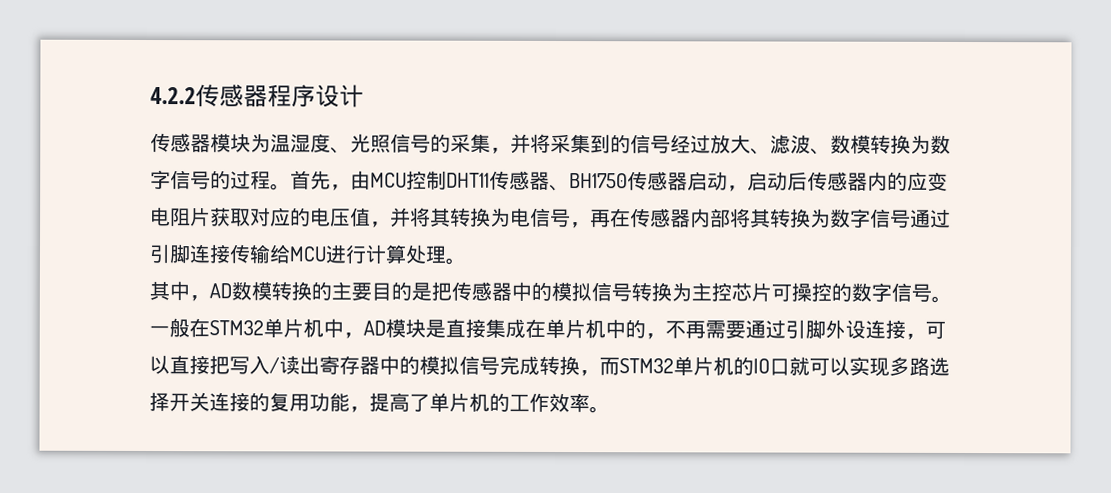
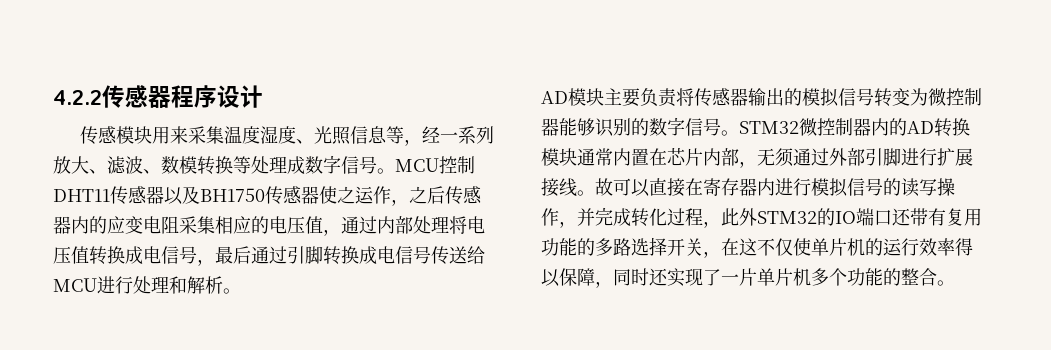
- 传感器模块为温湿度、光照信号的采集，并将采集到的信号经过放大、滤波、数模转换为数字信号的过程。首先，由MCU控制DHT11传感器、BH1750传感器启动，启动后传感器内的应变电阻片获取对应的电压值，并将其转换为电信号，再在传感器内部将其转换为数字信号通过引脚连接传输给MCU进行计算处理。
- 其中，AD数模转换的主要目的是把传感器中的模拟信号转换为主控芯片可操控的数字信号。一般在STM32单片机中，AD模块是直接集成在单片机中的，不再需要通过引脚外设连接，可以直接把写入/读出寄存器中的模拟信号完成转换，而STM32单片机的IO口就可以实现多路选择开关连接的复用功能，提高了单片机的工作效率。
+ 传感模块用来采集温度湿度、光照信息等，经一系列放大、滤波、数模转换等处理成数字信号。MCU控制DHT11传感器以及BH1750传感器使之运作，之后传感器内的应变电阻采集相应的电压值，通过内部处理将电压值转换成电信号，最后通过引脚转换成电信号传送给MCU进行处理和解析。
+ AD模块主要负责将传感器输出的模拟信号转变为微控制器能够识别的数字信号。STM32微控制器内的AD转换模块通常内置在芯片内部，无须通过外部引脚进行扩展接线。故可以直接在寄存器内进行模拟信号的读写操作，并完成转化过程，此外STM32的IO端口还带有复用功能的多路选择开关，在这不仅使单片机的运行效率得以保障，同时还实现了一片单片机多个功能的整合。

